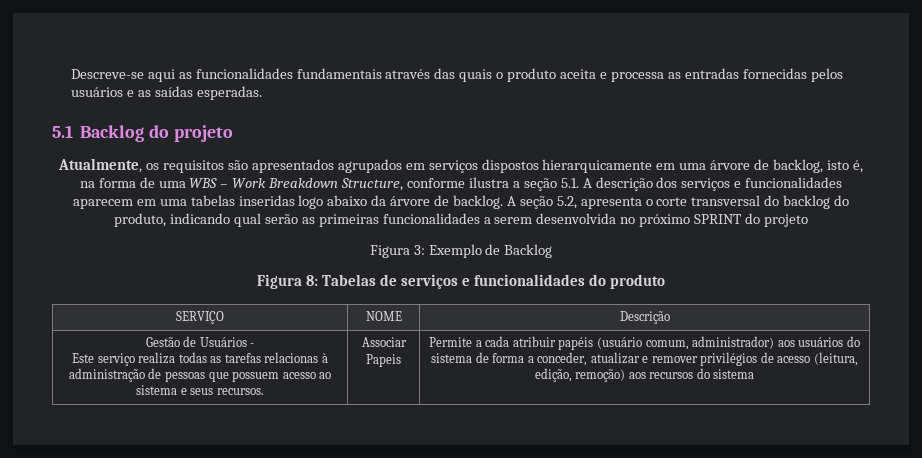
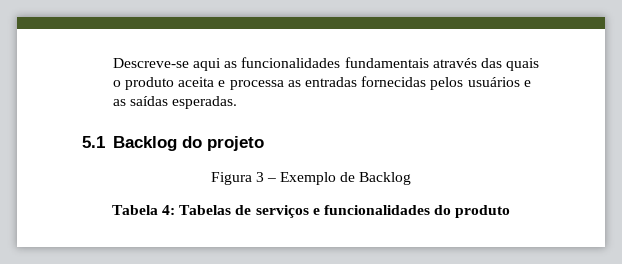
- Atualmente, os requisitos são apresentados agrupados em serviços dispostos hierarquicamente em uma árvore de backlog, isto é, na forma de uma WBS – Work Breakdown Structure, conforme ilustra a seção 5.1. A descrição dos serviços e funcionalidades aparecem em uma tabelas inseridas logo abaixo da árvore de backlog. A seção 5.2, apresenta o corte transversal do backlog do produto, indicando qual serão as primeiras funcionalidades a serem desenvolvida no próximo SPRINT do projeto
- Figura 3: Exemplo de Backlog
+ Figura 3 – Exemplo de Backlog
- Figura 8: Tabelas de serviços e funcionalidades do produto
+ Tabela 4: Tabelas de serviços e funcionalidades do produto
- SERVIÇO | NOME | Descrição
- Gestão de Usuários -
- Este serviço realiza todas as tarefas relacionas à administração de pessoas que possuem acesso ao sistema e seus recursos. | Associar Papeis | Permite a cada atribuir papéis (usuário comum, administrador) aos usuários do sistema de forma a conceder, atualizar e remover privilégios de acesso (leitura, edição, remoção) aos recursos do sistema

